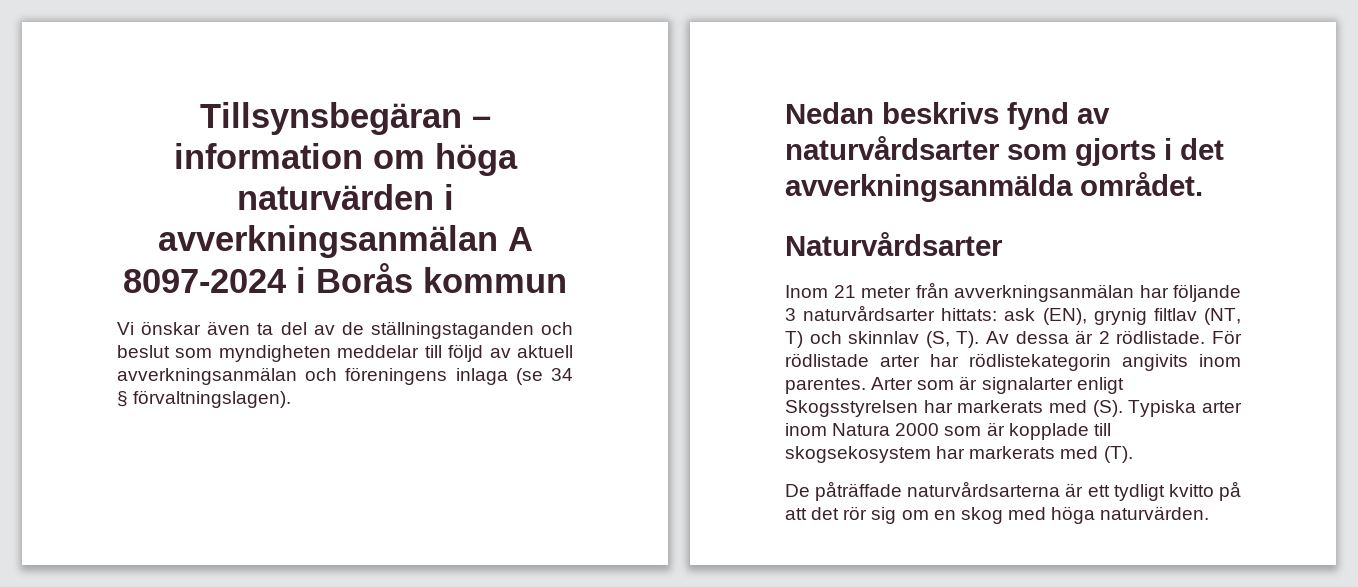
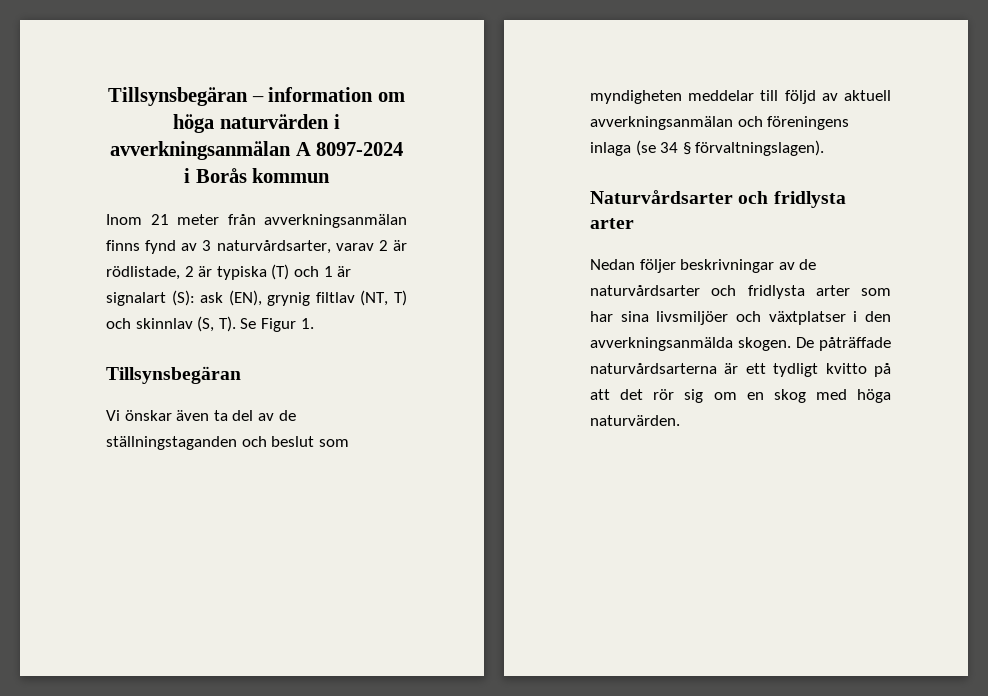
+ Inom 21 meter från avverkningsanmälan finns fynd av 3 naturvårdsarter, varav 2 är rödlistade, 2 är typiska (T) och 1 är signalart (S): ask (EN), grynig filtlav (NT, T) och skinnlav (S, T). Se Figur 1.
+ Tillsynsbegäran
- Nedan beskrivs fynd av naturvårdsarter som gjorts i det avverkningsanmälda området.
- Naturvårdsarter
- Inom 21 meter från avverkningsanmälan har följande 3 naturvårdsarter hittats: ask (EN), grynig filtlav (NT, T) och skinnlav (S, T). Av dessa är 2 rödlistade. För rödlistade arter har rödlistekategorin angivits inom parentes. Arter som är signalarter enligt Skogsstyrelsen har markerats med (S). Typiska arter inom Natura 2000 som är kopplade till skogsekosystem har markerats med (T).
- De påträffade naturvårdsarterna är ett tydligt kvitto på att det rör sig om en skog med höga naturvärden.
+ Naturvårdsarter och fridlysta arter
+ Nedan följer beskrivningar av de naturvårdsarter och fridlysta arter som har sina livsmiljöer och växtplatser i den avverkningsanmälda skogen. De påträffade naturvårdsarterna är ett tydligt kvitto på att det rör sig om en skog med höga naturvärden.

